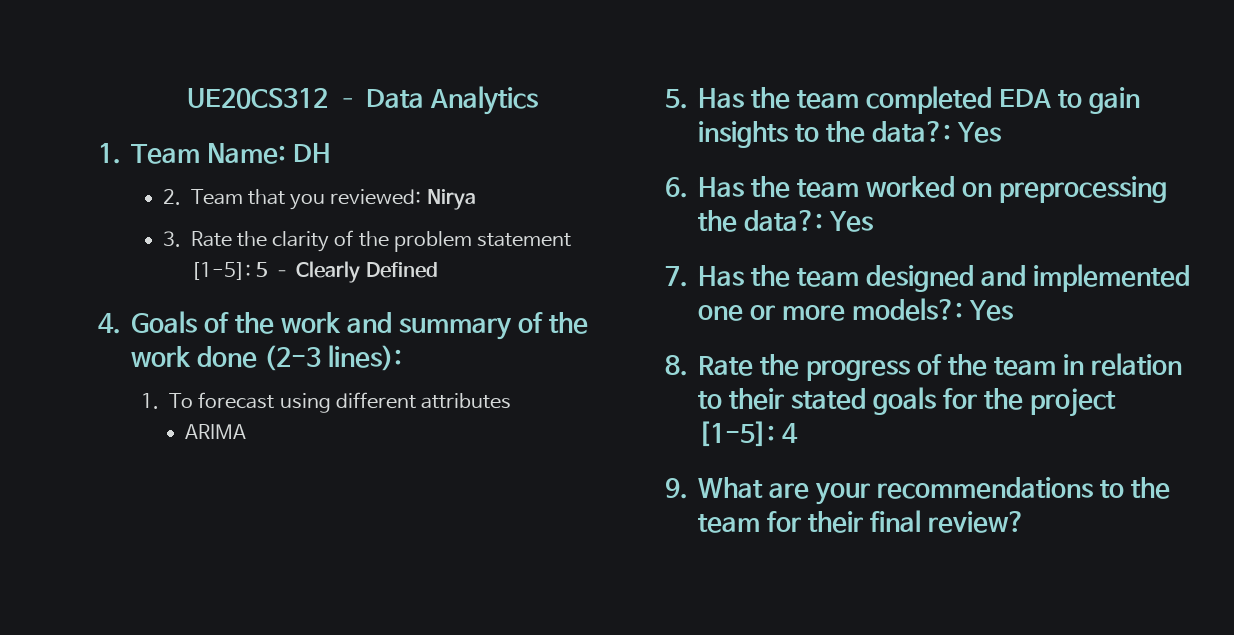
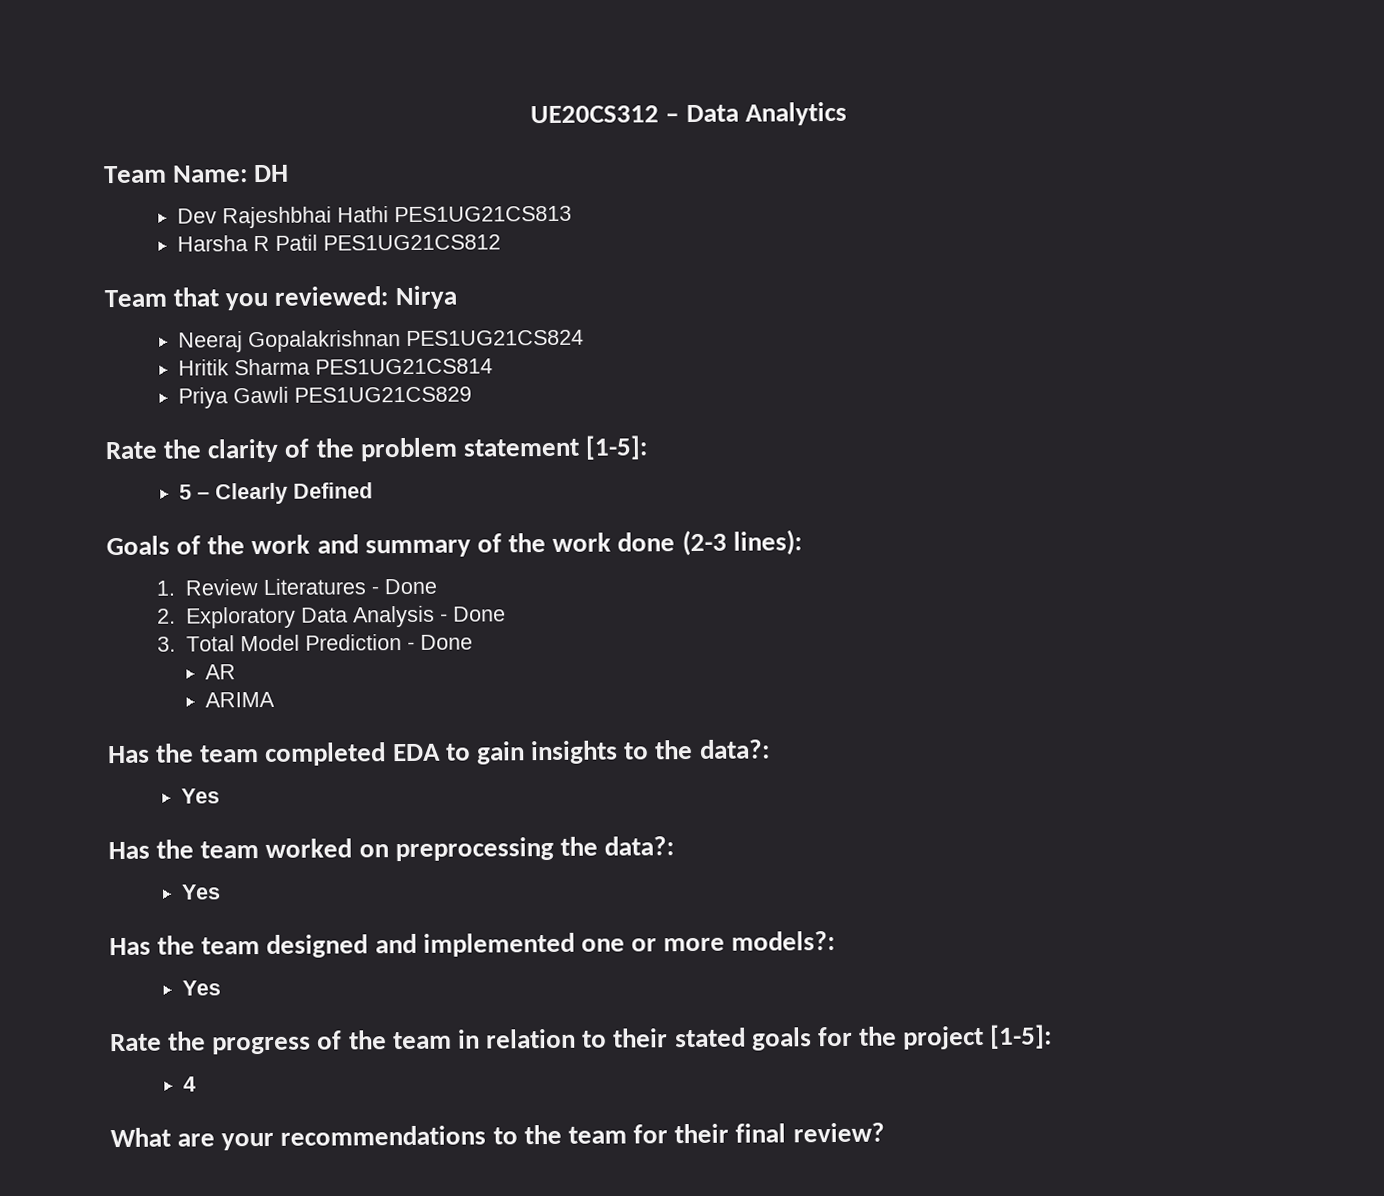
- 1. Team Name: DH
+ Team Name: DH
- 2. Team that you reviewed: Nirya
+ Dev Rajeshbhai Hathi PES1UG21CS813
+ Harsha R Patil PES1UG21CS812
+ Team that you reviewed: Nirya
- 3. Rate the clarity of the problem statement [1-5]: 5 – Clearly Defined
+ Neeraj Gopalakrishnan PES1UG21CS824
+ Hritik Sharma PES1UG21CS814
+ Priya Gawli PES1UG21CS829
+ Rate the clarity of the problem statement [1-5]:
+ 5 – Clearly Defined
- 4. Goals of the work and summary of the work done (2-3 lines):
+ Goals of the work and summary of the work done (2-3 lines):
- 1. To forecast using different attributes
+ 1. Review Literatures - Done
+ 2. Exploratory Data Analysis - Done
+ 3. Total Model Prediction - Done
+ AR
- 5. Has the team completed EDA to gain insights to the data?: Yes
- 6. Has the team worked on preprocessing the data?: Yes
- 7. Has the team designed and implemented one or more models?: Yes
- 8. Rate the progress of the team in relation to their stated goals for the project [1-5]: 4
+ Has the team completed EDA to gain insights to the data?:
+ Yes
+ Has the team worked on preprocessing the data?:
+ Yes
+ Has the team designed and implemented one or more models?:
+ Yes
+ Rate the progress of the team in relation to their stated goals for the project [1-5]:
+ 4
- 9. What are your recommendations to the team for their final review?
+ What are your recommendations to the team for their final review?

